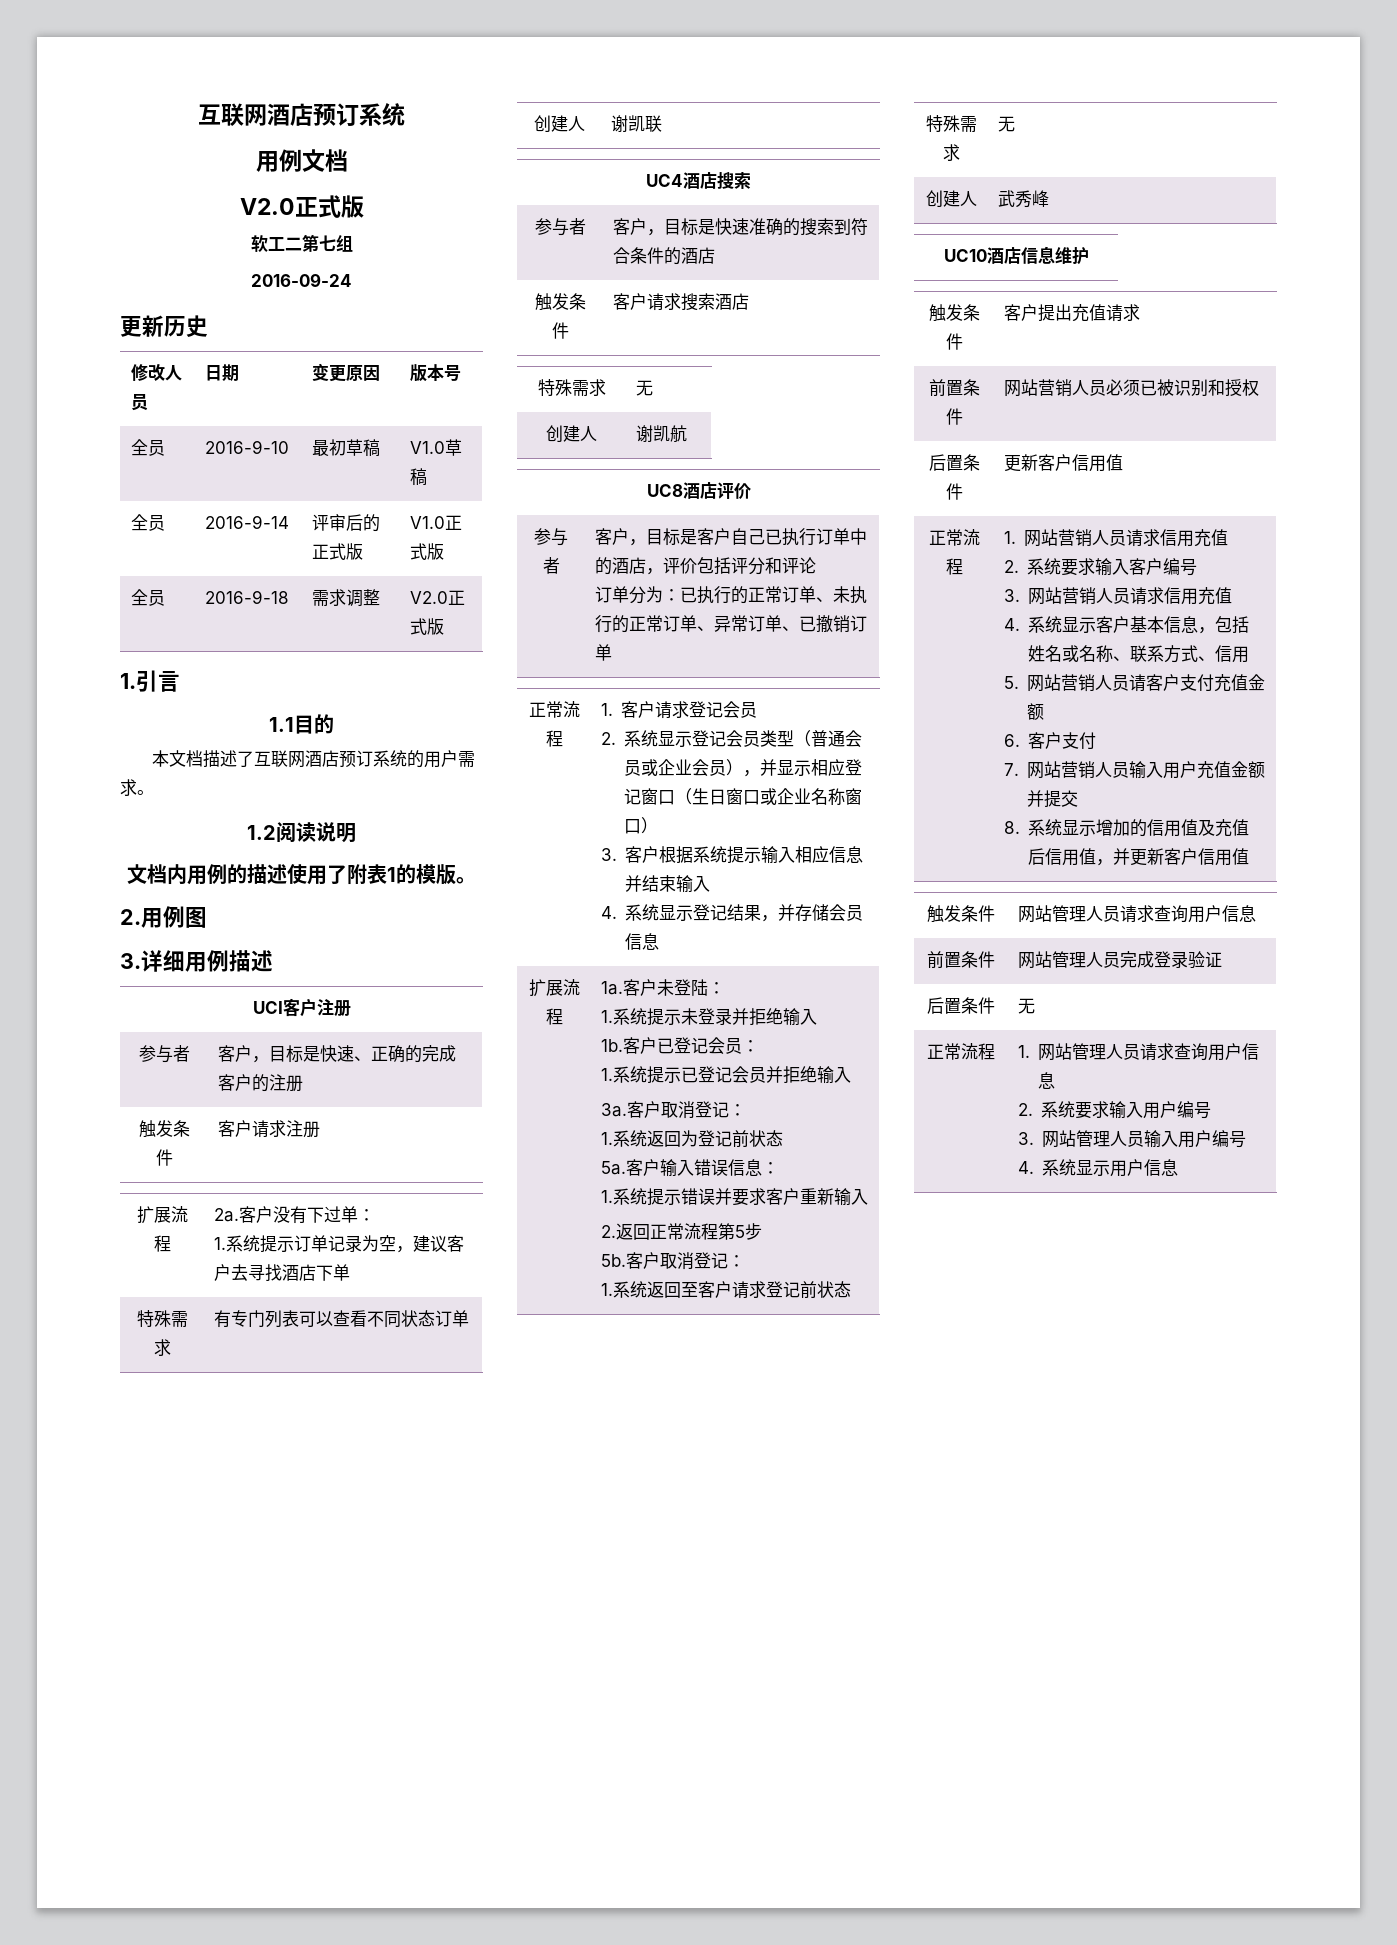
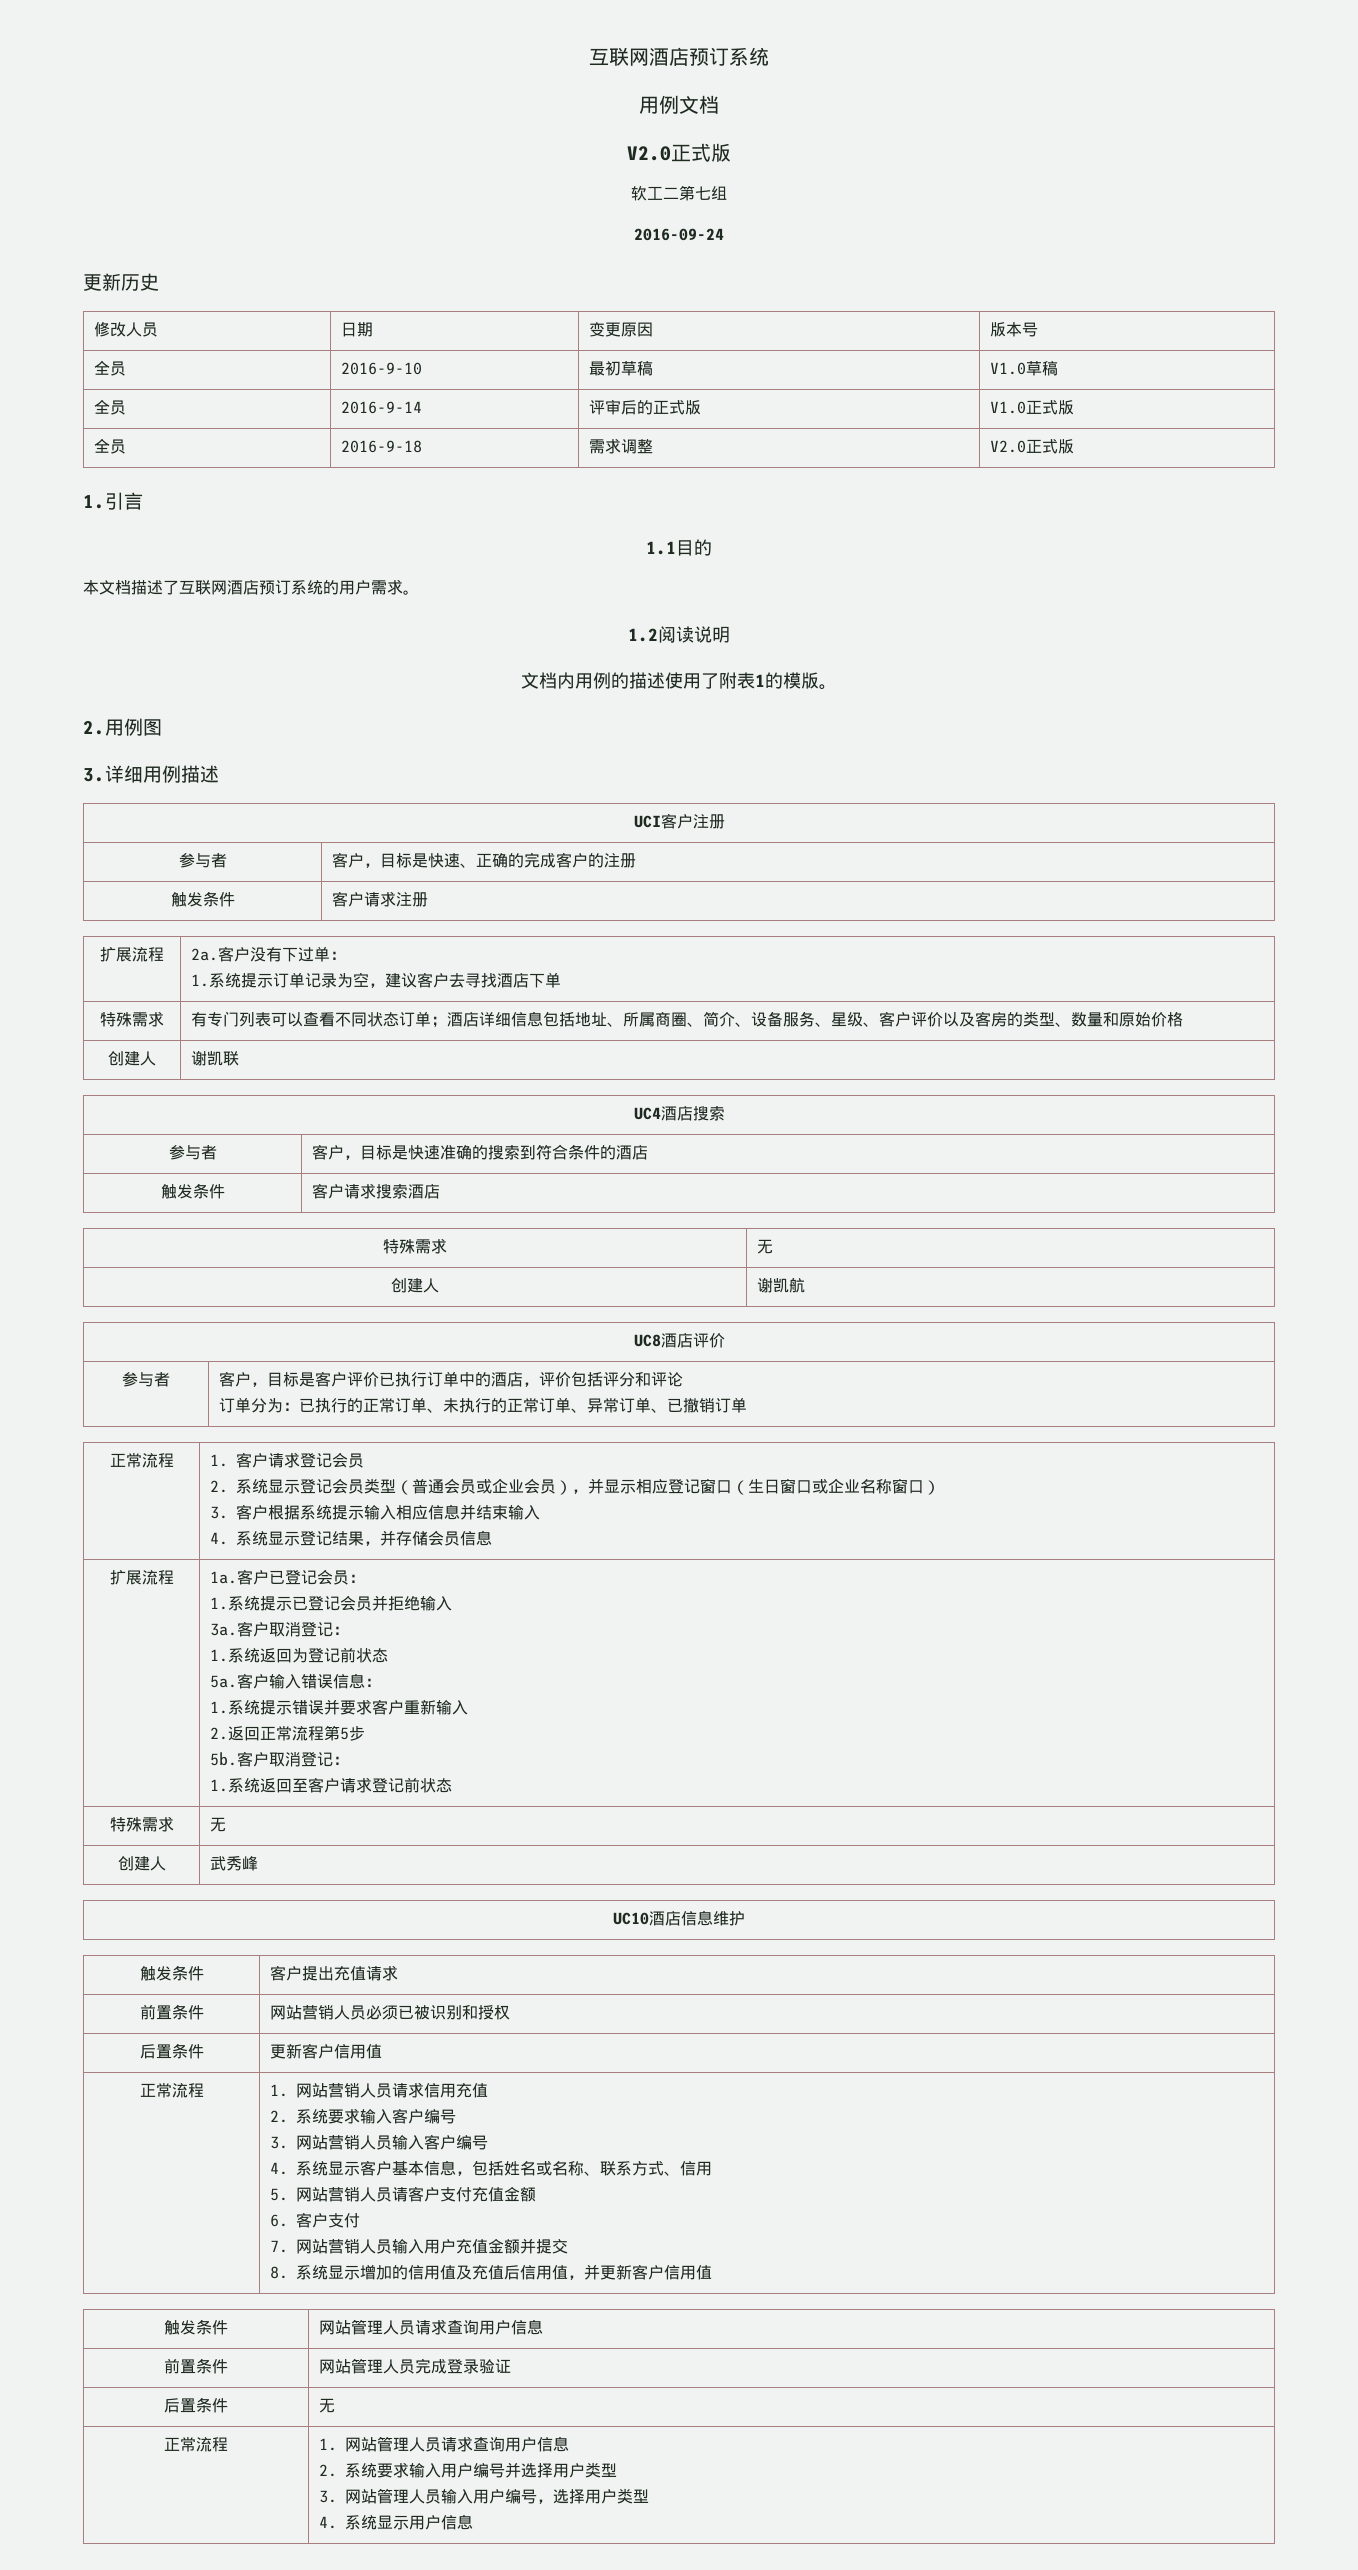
- 特殊需求 | 有专门列表可以查看不同状态订单
+ 特殊需求 | 有专门列表可以查看不同状态订单；酒店详细信息包括地址、所属商圈、简介、设备服务、星级、客户评价以及客房的类型、数量和原始价格
- 参与者 | 客户，目标是客户自己已执行订单中的酒店，评价包括评分和评论
+ 参与者 | 客户，目标是客户评价已执行订单中的酒店，评价包括评分和评论
- 客户未登陆：
- 1.系统提示未登录并拒绝输入
- 1b.客户已登记会员：
+ 客户已登记会员：
- 3.网站营销人员请求信用充值
+ 3.网站营销人员输入客户编号
  正常流程 | 1.网站管理人员请求查询用户信息
- 2.系统要求输入用户编号
- 3.网站管理人员输入用户编号
+ 2.系统要求输入用户编号并选择用户类型
+ 3.网站管理人员输入用户编号，选择用户类型

